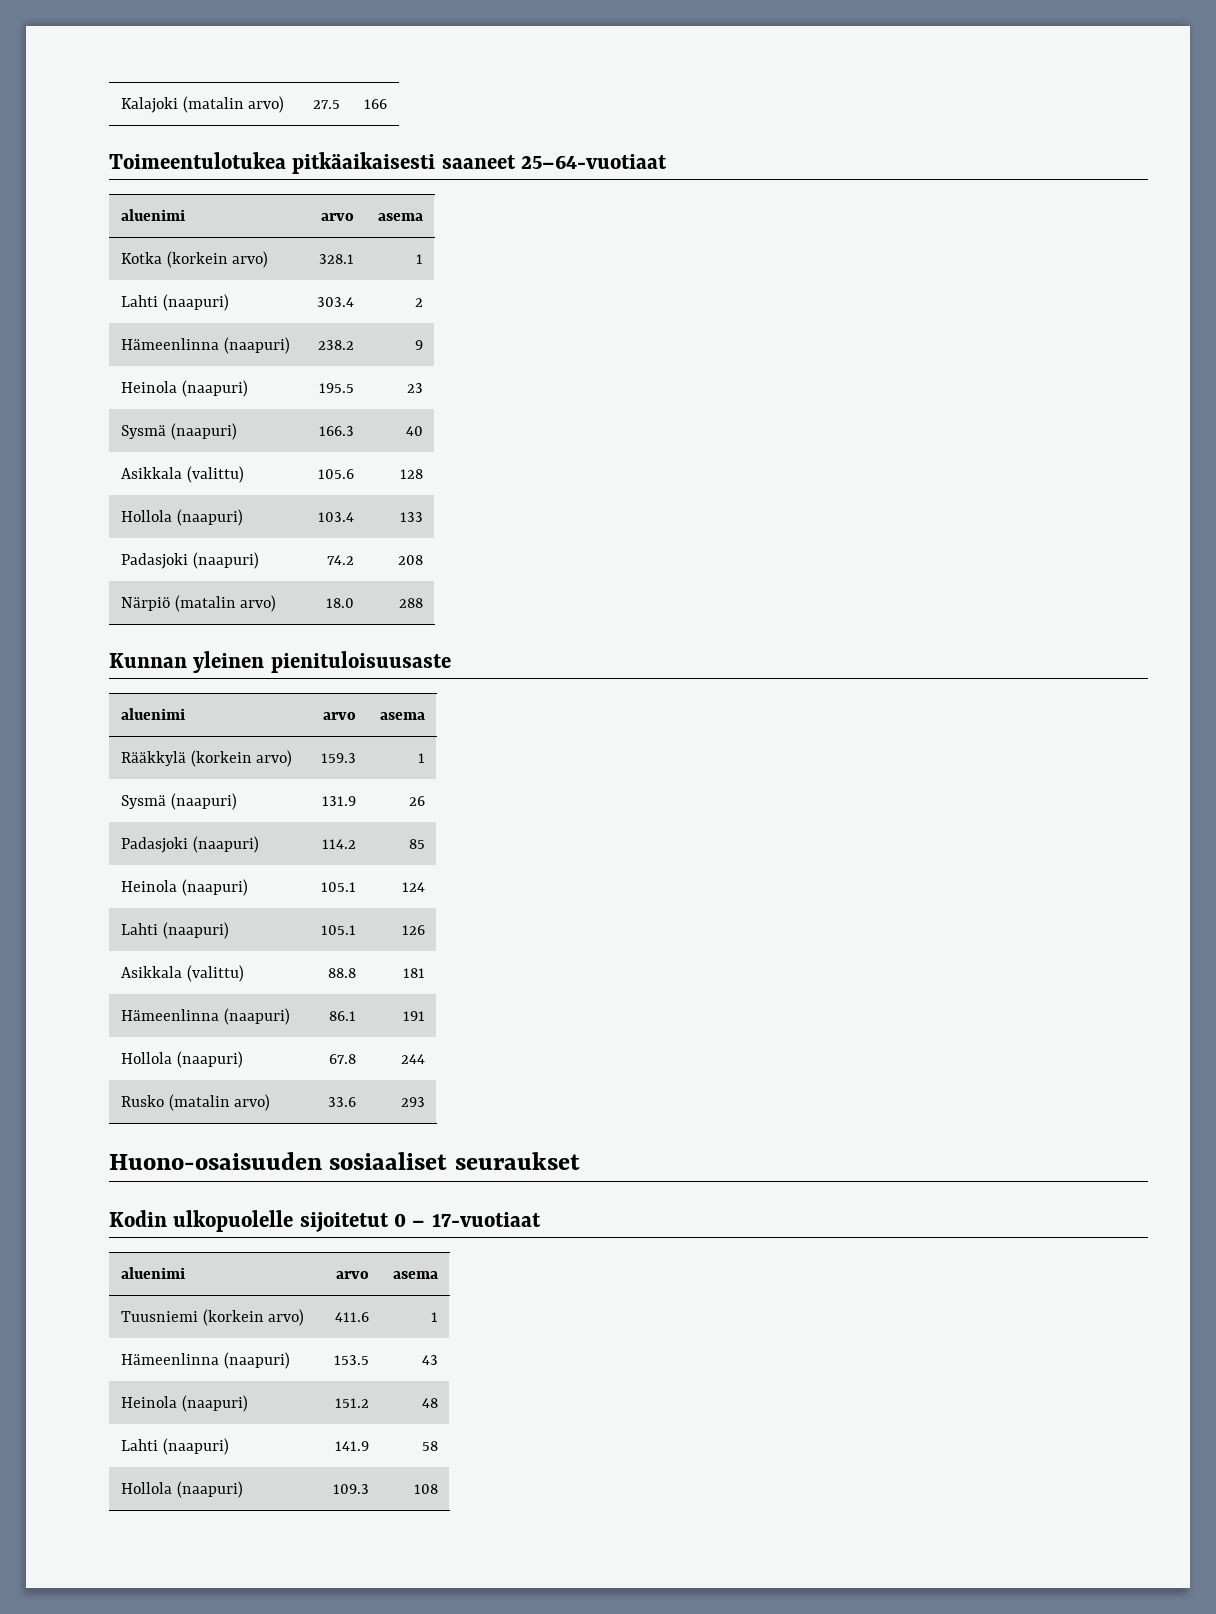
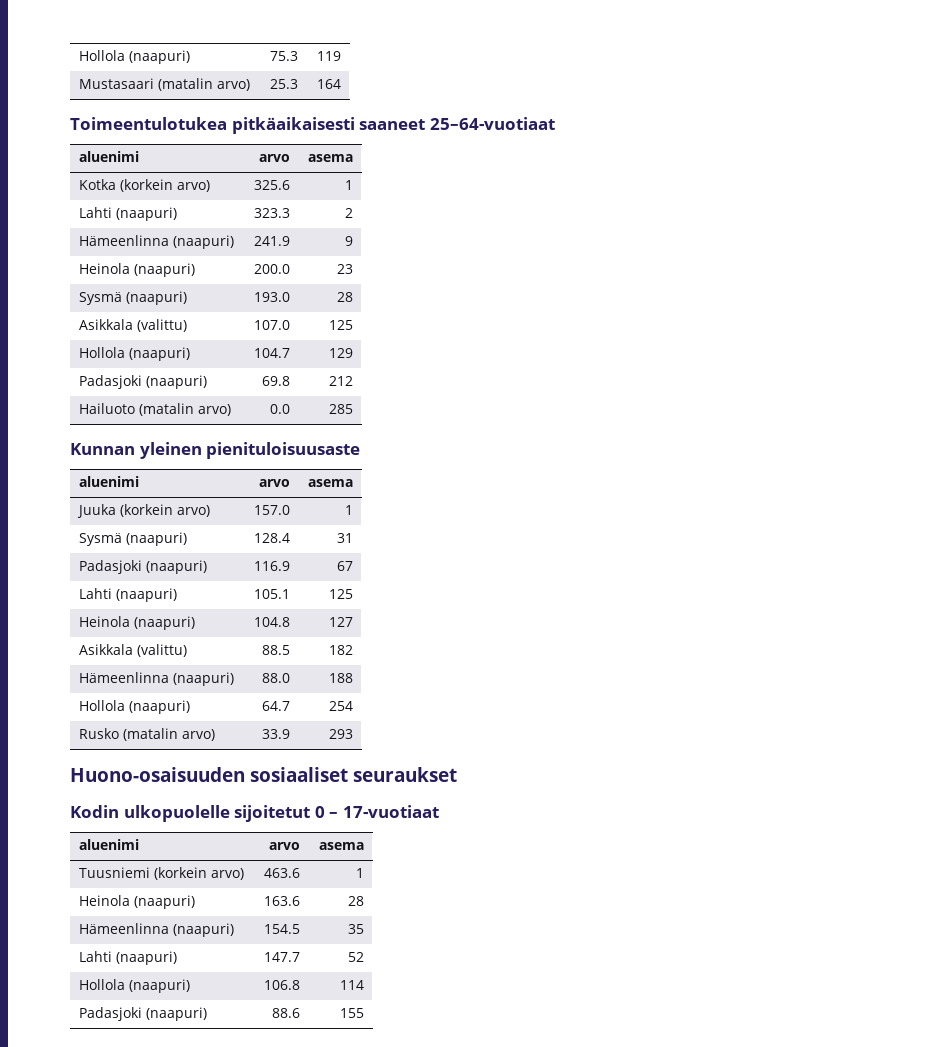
- Kalajoki (matalin arvo) | 27.5 | 166
+ Hollola (naapuri) | 75.3 | 119
+ Mustasaari (matalin arvo) | 25.3 | 164
- Kotka (korkein arvo) | 328.1 | 1
+ Kotka (korkein arvo) | 325.6 | 1
- Lahti (naapuri) | 303.4 | 2
+ Lahti (naapuri) | 323.3 | 2
- Hämeenlinna (naapuri) | 238.2 | 9
+ Hämeenlinna (naapuri) | 241.9 | 9
- Heinola (naapuri) | 195.5 | 23
+ Heinola (naapuri) | 200.0 | 23
- Sysmä (naapuri) | 166.3 | 40
- Asikkala (valittu) | 105.6 | 128
- Hollola (naapuri) | 103.4 | 133
- Padasjoki (naapuri) | 74.2 | 208
- Närpiö (matalin arvo) | 18.0 | 288
+ Sysmä (naapuri) | 193.0 | 28
+ Asikkala (valittu) | 107.0 | 125
+ Hollola (naapuri) | 104.7 | 129
+ Padasjoki (naapuri) | 69.8 | 212
+ Hailuoto (matalin arvo) | 0.0 | 285
- Rääkkylä (korkein arvo) | 159.3 | 1
+ Juuka (korkein arvo) | 157.0 | 1
- Sysmä (naapuri) | 131.9 | 26
- Padasjoki (naapuri) | 114.2 | 85
- Heinola (naapuri) | 105.1 | 124
- Lahti (naapuri) | 105.1 | 126
- Asikkala (valittu) | 88.8 | 181
- Hämeenlinna (naapuri) | 86.1 | 191
- Hollola (naapuri) | 67.8 | 244
+ Sysmä (naapuri) | 128.4 | 31
+ Padasjoki (naapuri) | 116.9 | 67
+ Lahti (naapuri) | 105.1 | 125
+ Heinola (naapuri) | 104.8 | 127
+ Asikkala (valittu) | 88.5 | 182
+ Hämeenlinna (naapuri) | 88.0 | 188
+ Hollola (naapuri) | 64.7 | 254
- Rusko (matalin arvo) | 33.6 | 293
+ Rusko (matalin arvo) | 33.9 | 293
- Tuusniemi (korkein arvo) | 411.6 | 1
- Hämeenlinna (naapuri) | 153.5 | 43
- Heinola (naapuri) | 151.2 | 48
- Lahti (naapuri) | 141.9 | 58
- Hollola (naapuri) | 109.3 | 108
+ Tuusniemi (korkein arvo) | 463.6 | 1
+ Heinola (naapuri) | 163.6 | 28
+ Hämeenlinna (naapuri) | 154.5 | 35
+ Lahti (naapuri) | 147.7 | 52
+ Hollola (naapuri) | 106.8 | 114
+ Padasjoki (naapuri) | 88.6 | 155

